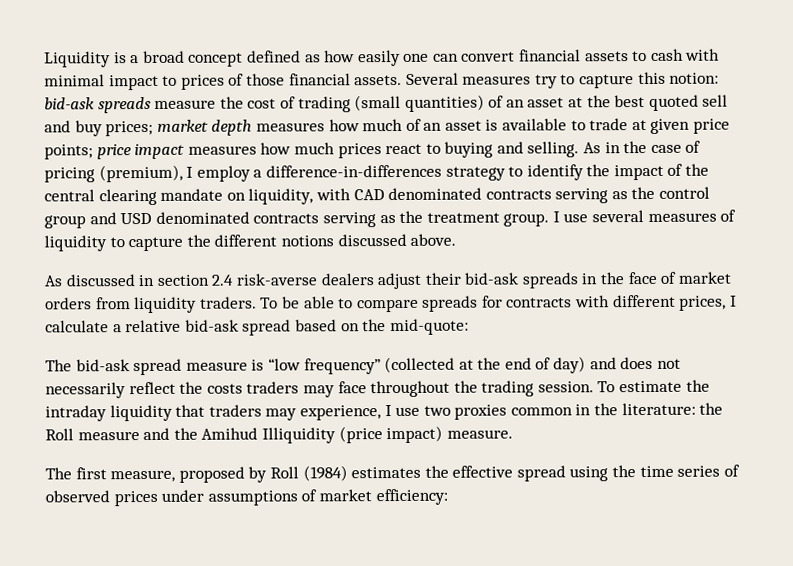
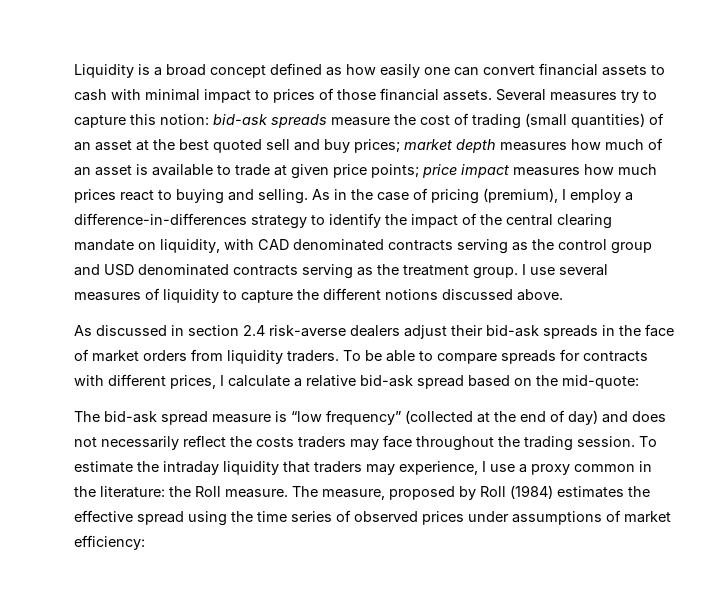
- To estimate the intraday liquidity that traders may experience, I use two proxies common in the literature: the Roll measure and the Amihud Illiquidity (price impact) measure.
- The first measure, proposed by Roll (1984) estimates the effective spread using the time series of observed prices under assumptions of market efficiency:
+ To estimate the intraday liquidity that traders may experience, I use a proxy common in the literature: the Roll measure. The measure, proposed by Roll (1984) estimates the effective spread using the time series of observed prices under assumptions of market efficiency:

